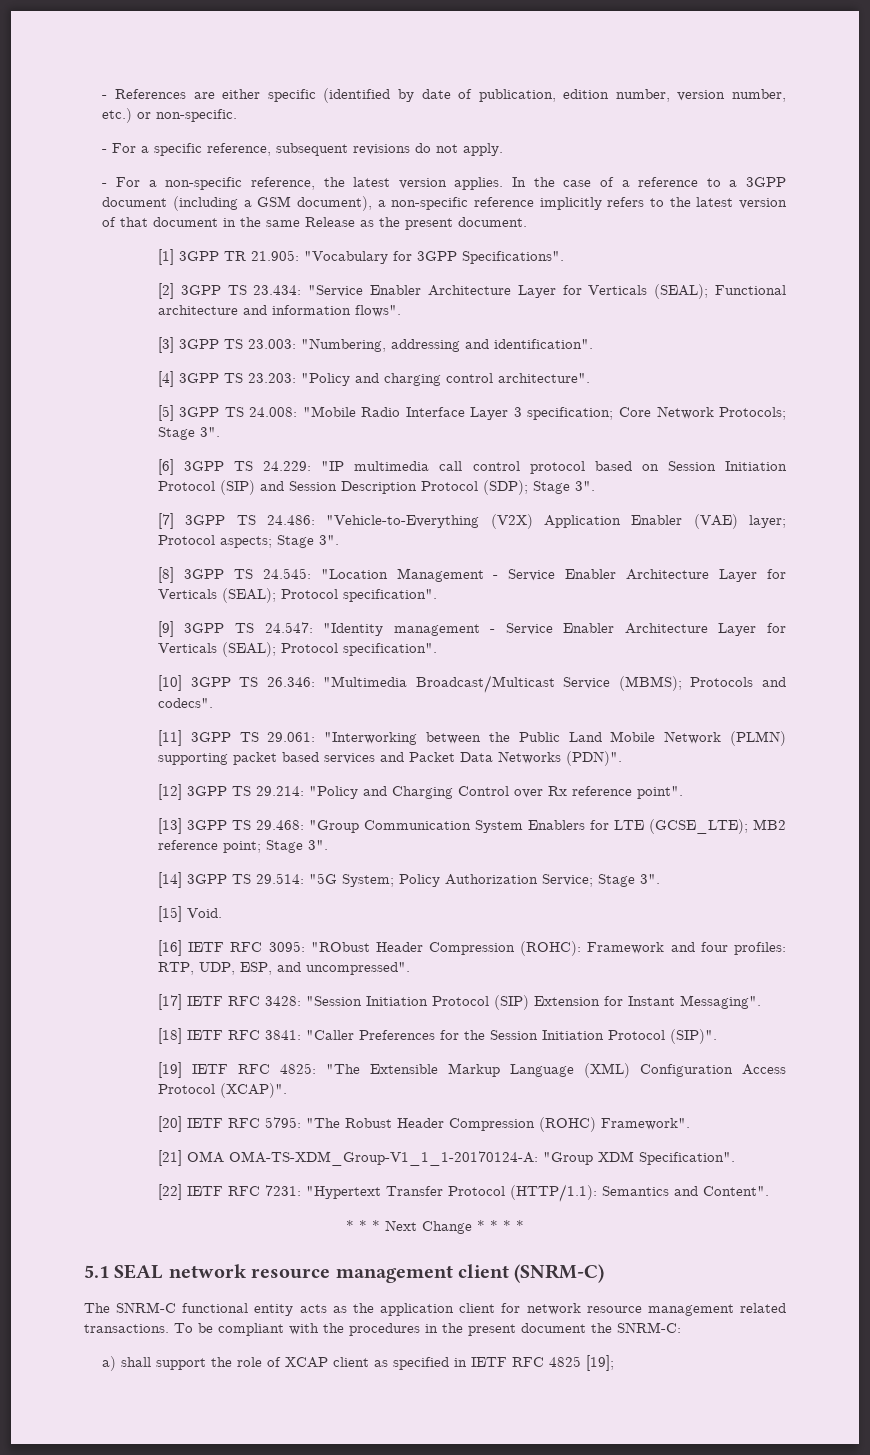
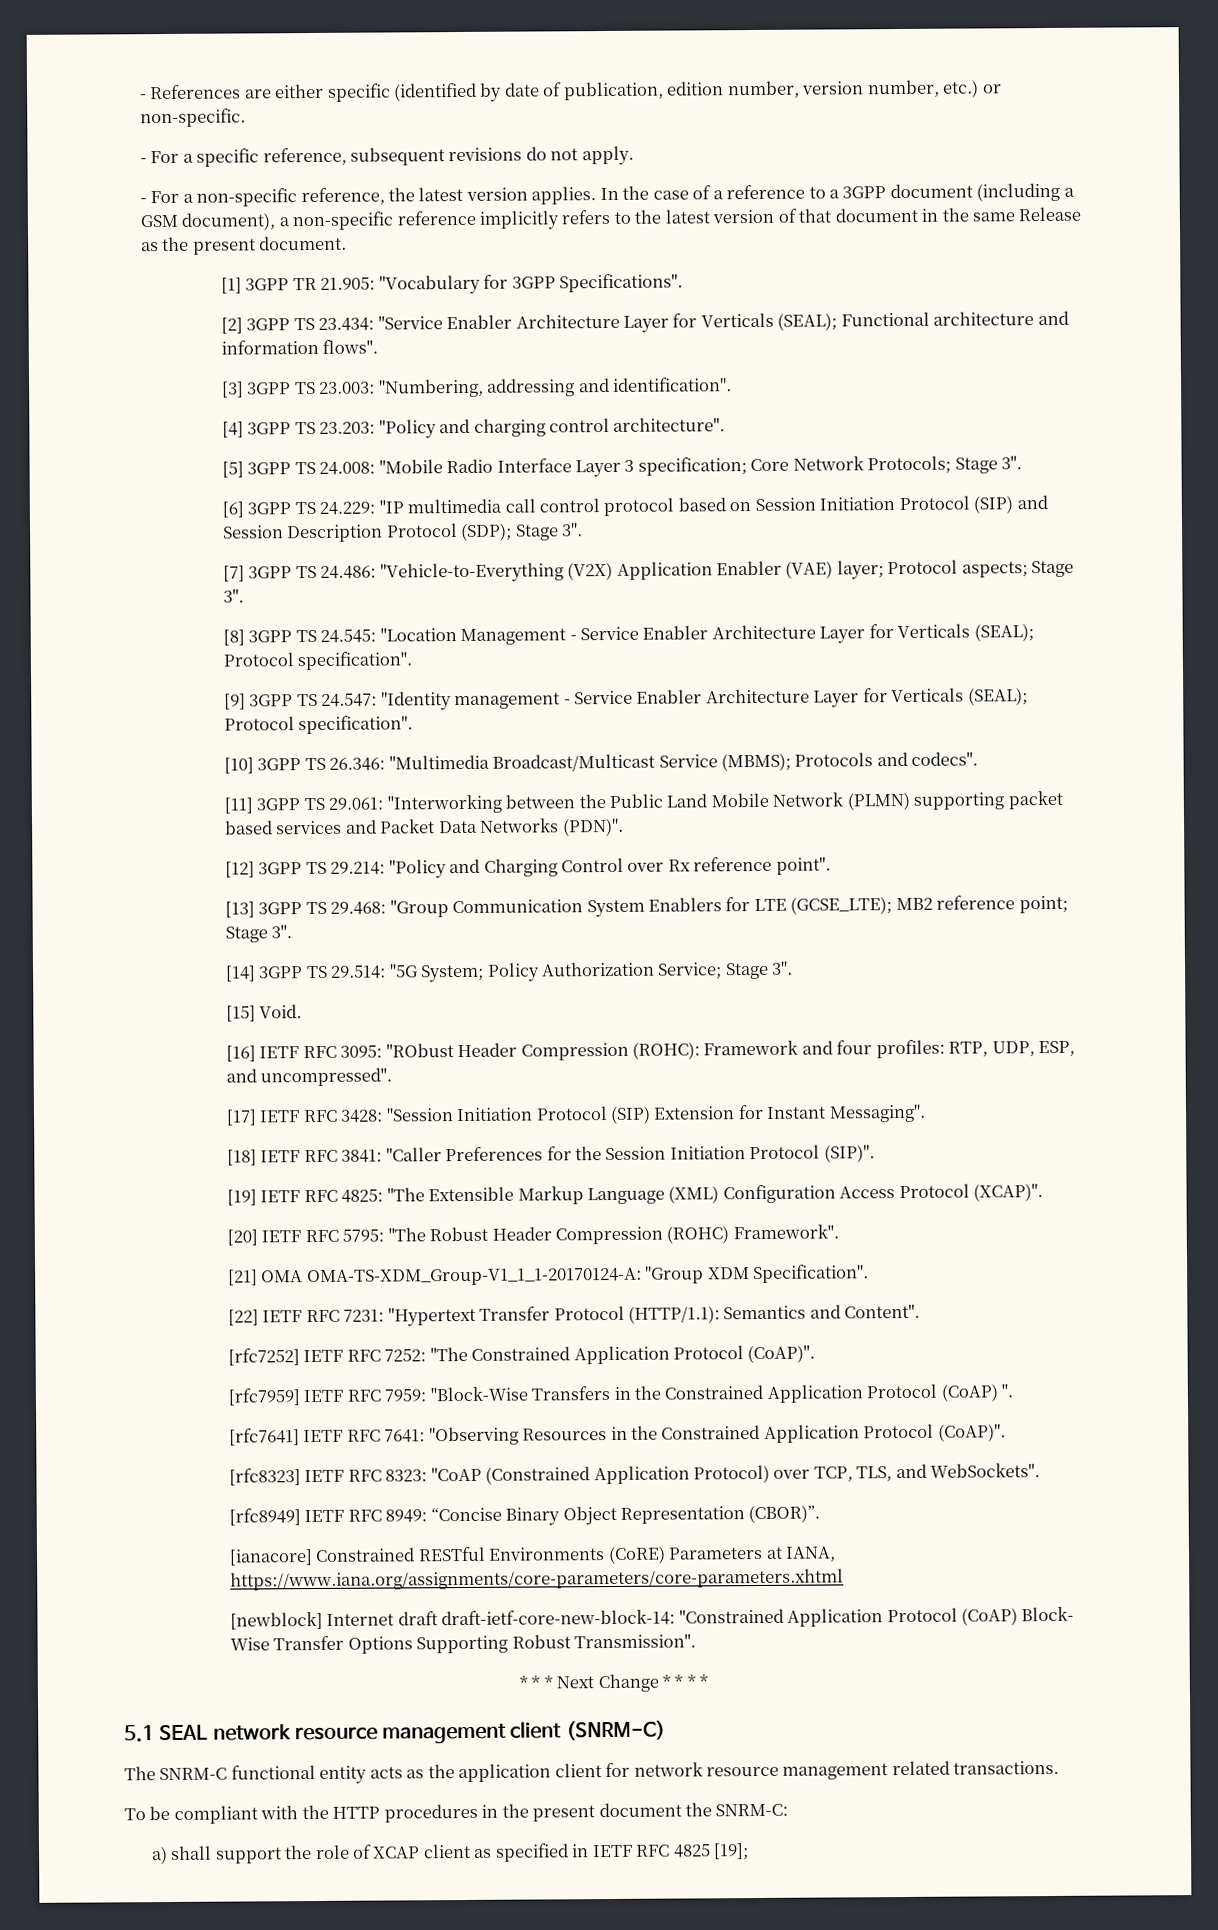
+ [rfc7252] IETF RFC 7252: "The Constrained Application Protocol (CoAP)".
+ [rfc7959] IETF RFC 7959: "Block-Wise Transfers in the Constrained Application Protocol (CoAP) ".
+ [rfc7641] IETF RFC 7641: "Observing Resources in the Constrained Application Protocol (CoAP)".
+ [rfc8323] IETF RFC 8323: "CoAP (Constrained Application Protocol) over TCP, TLS, and WebSockets".
+ [rfc8949] IETF RFC 8949: “Concise Binary Object Representation (CBOR)”.
+ [ianacore] Constrained RESTful Environments (CoRE) Parameters at IANA, https://www.iana.org/assignments/core-parameters/core-parameters.xhtml
+ [newblock] Internet draft draft-ietf-core-new-block-14: "Constrained Application Protocol (CoAP) Block- Wise Transfer Options Supporting Robust Transmission".
- The SNRM-C functional entity acts as the application client for network resource management related transactions. To be compliant with the procedures in the present document the SNRM-C:
+ The SNRM-C functional entity acts as the application client for network resource management related transactions.
+ To be compliant with the HTTP procedures in the present document the SNRM-C:

